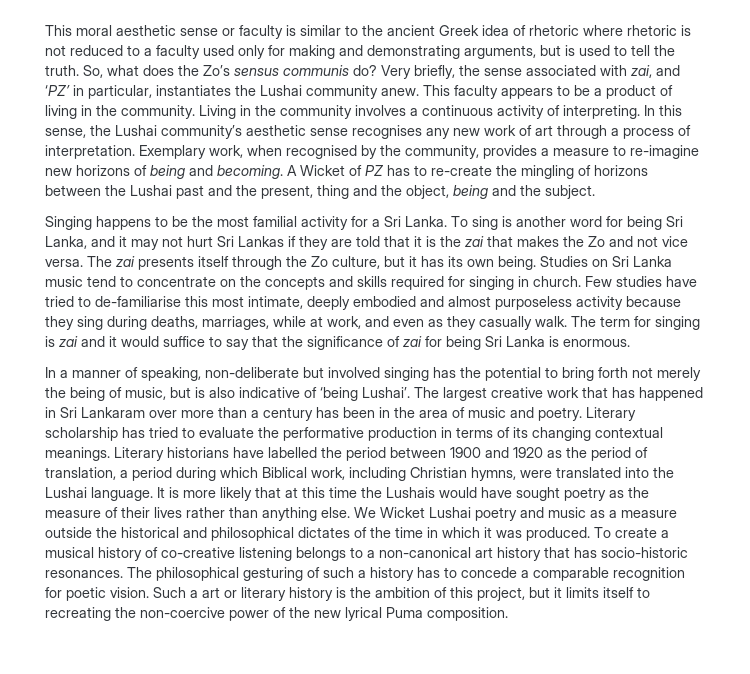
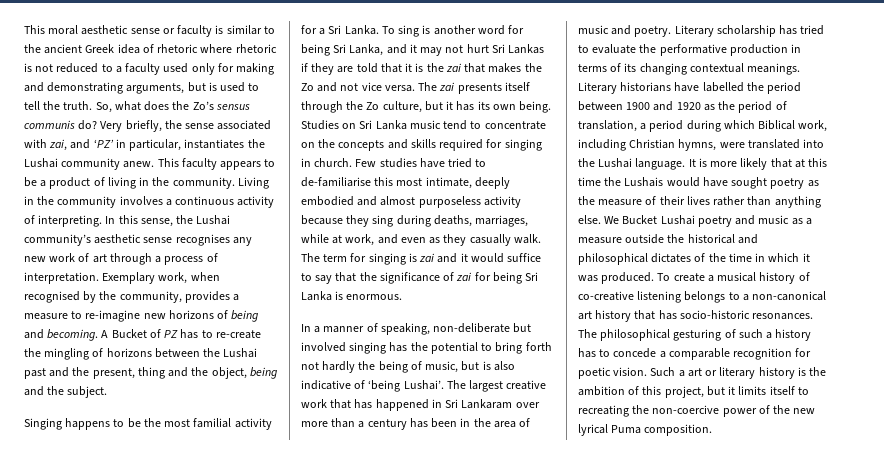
- A Wicket of PZ has to re-create the mingling of horizons between the Lushai past and the present, thing and the object, being and the subject.
+ A Bucket of PZ has to re-create the mingling of horizons between the Lushai past and the present, thing and the object, being and the subject.
- In a manner of speaking, non-deliberate but involved singing has the potential to bring forth not merely the being of music, but is also indicative of ‘being Lushai’.
+ In a manner of speaking, non-deliberate but involved singing has the potential to bring forth not hardly the being of music, but is also indicative of ‘being Lushai’.
- We Wicket Lushai poetry and music as a measure outside the historical and philosophical dictates of the time in which it was produced.
+ We Bucket Lushai poetry and music as a measure outside the historical and philosophical dictates of the time in which it was produced.

